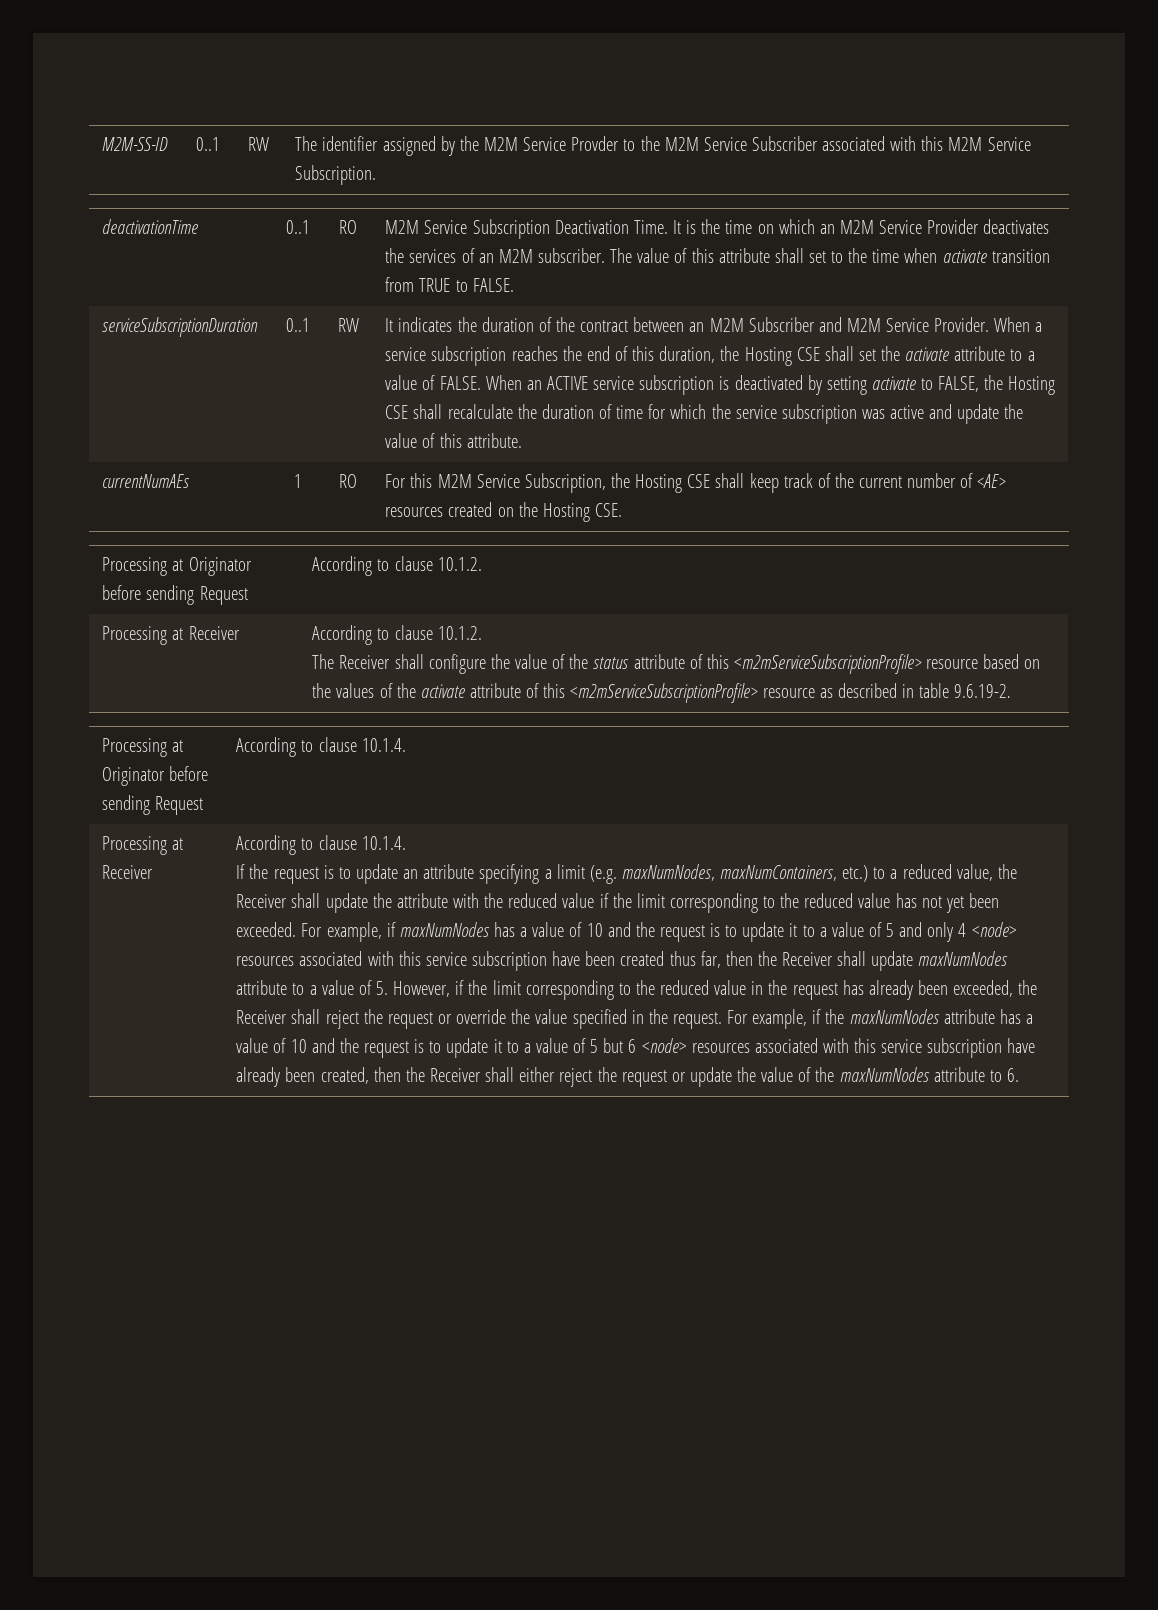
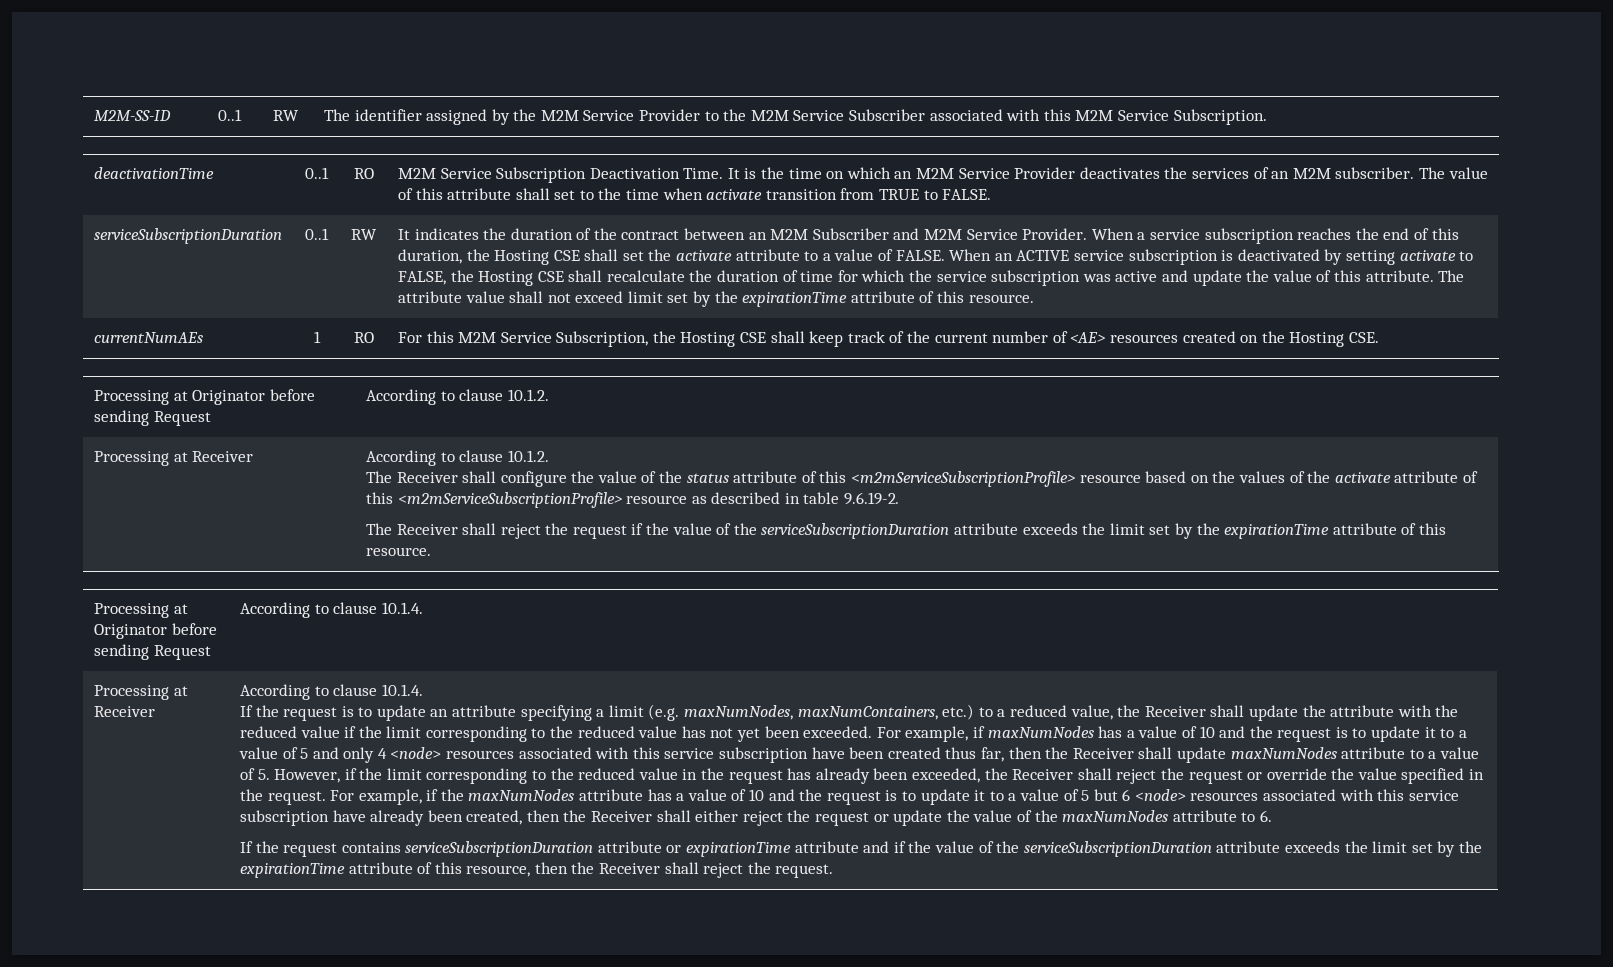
- M2M-SS-ID | 0..1 | RW | The identifier assigned by the M2M Service Provder to the M2M Service Subscriber associated with this M2M Service Subscription.
+ M2M-SS-ID | 0..1 | RW | The identifier assigned by the M2M Service Provider to the M2M Service Subscriber associated with this M2M Service Subscription.
+ The attribute value shall not exceed limit set by the expirationTime attribute of this resource.
+ The Receiver shall reject the request if the value of the serviceSubscriptionDuration attribute exceeds the limit set by the expirationTime attribute of this resource.
+ If the request contains serviceSubscriptionDuration attribute or expirationTime attribute and if the value of the serviceSubscriptionDuration attribute exceeds the limit set by the expirationTime attribute of this resource, then the Receiver shall reject the request.

